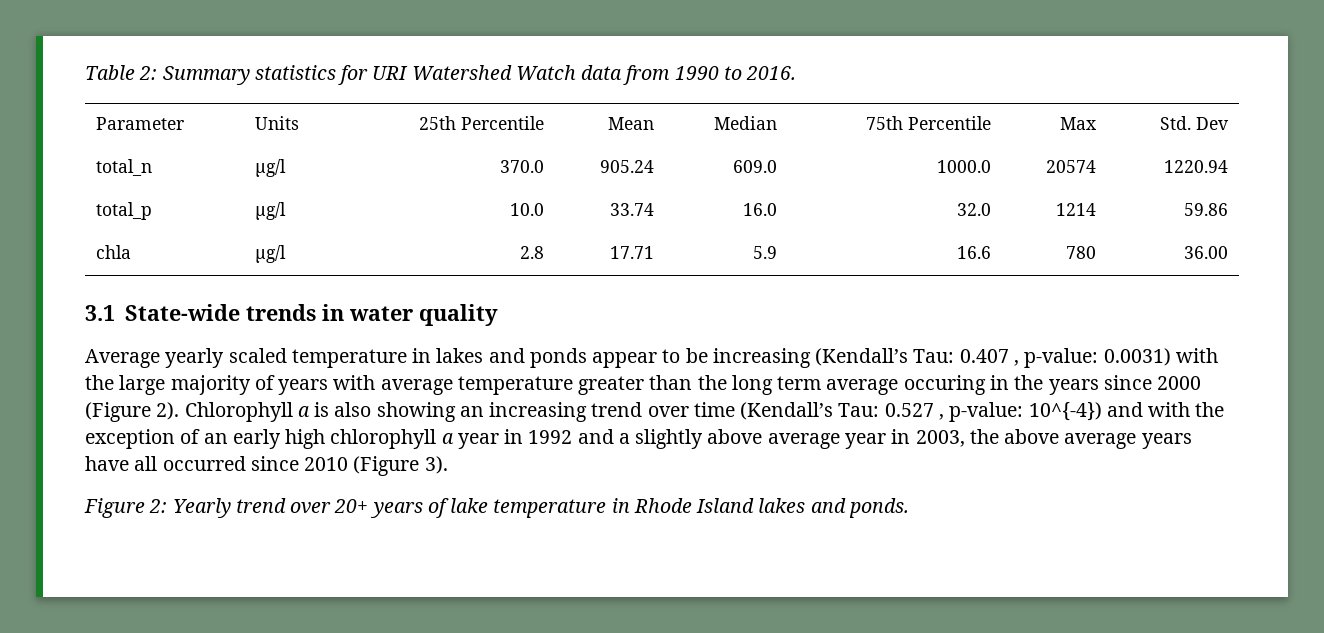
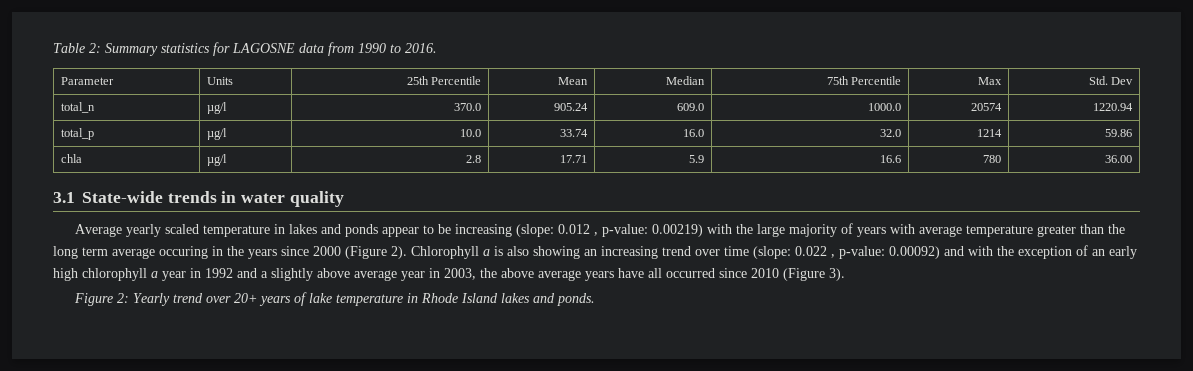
- Table 2: Summary statistics for URI Watershed Watch data from 1990 to 2016.
+ Table 2: Summary statistics for LAGOSNE data from 1990 to 2016.
- Average yearly scaled temperature in lakes and ponds appear to be increasing (Kendall’s Tau: 0.407 , p-value: 0.0031) with the large majority of years with average temperature greater than the long term average occuring in the years since 2000 (Figure 2).
+ Average yearly scaled temperature in lakes and ponds appear to be increasing (slope: 0.012 , p-value: 0.00219) with the large majority of years with average temperature greater than the long term average occuring in the years since 2000 (Figure 2).
- Chlorophyll a is also showing an increasing trend over time (Kendall’s Tau: 0.527 , p-value: 10^{-4}) and with the exception of an early high chlorophyll a year in 1992 and a slightly above average year in 2003, the above average years have all occurred since 2010 (Figure 3).
+ Chlorophyll a is also showing an increasing trend over time (slope: 0.022 , p-value: 0.00092) and with the exception of an early high chlorophyll a year in 1992 and a slightly above average year in 2003, the above average years have all occurred since 2010 (Figure 3).

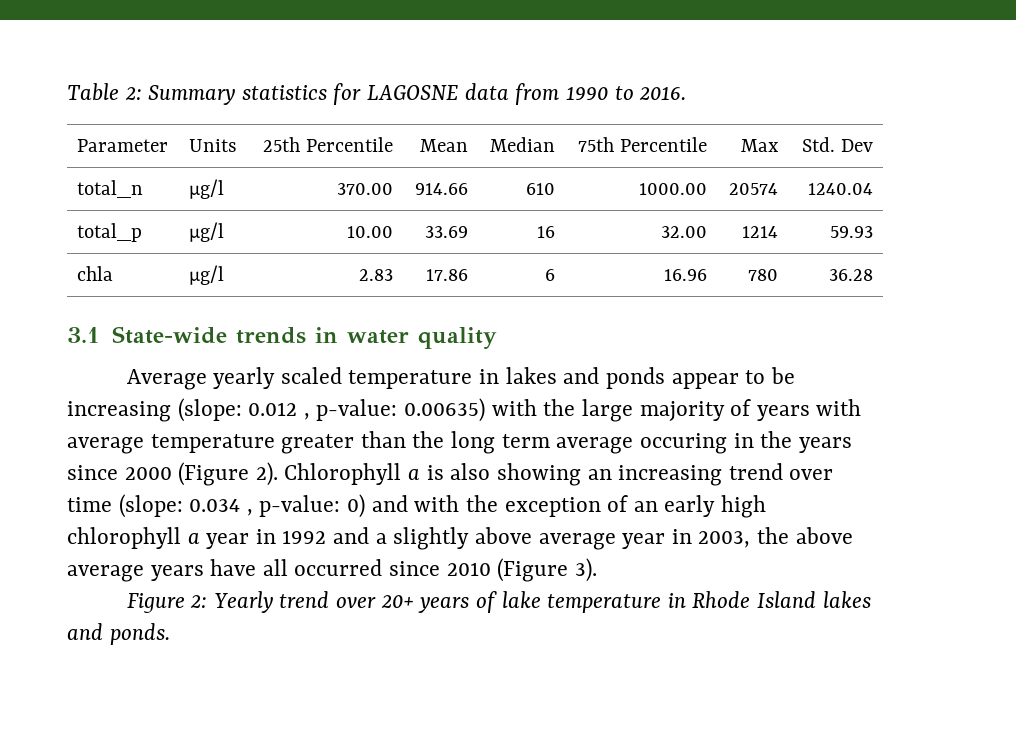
- total_n | µg/l | 370.0 | 905.24 | 609.0 | 1000.0 | 20574 | 1220.94
+ total_n | µg/l | 370.00 | 914.66 | 610 | 1000.00 | 20574 | 1240.04
- total_p | µg/l | 10.0 | 33.74 | 16.0 | 32.0 | 1214 | 59.86
+ total_p | µg/l | 10.00 | 33.69 | 16 | 32.00 | 1214 | 59.93
- chla | µg/l | 2.8 | 17.71 | 5.9 | 16.6 | 780 | 36.00
+ chla | µg/l | 2.83 | 17.86 | 6 | 16.96 | 780 | 36.28
- Average yearly scaled temperature in lakes and ponds appear to be increasing (slope: 0.012 , p-value: 0.00219) with the large majority of years with average temperature greater than the long term average occuring in the years since 2000 (Figure 2).
+ Average yearly scaled temperature in lakes and ponds appear to be increasing (slope: 0.012 , p-value: 0.00635) with the large majority of years with average temperature greater than the long term average occuring in the years since 2000 (Figure 2).
- Chlorophyll a is also showing an increasing trend over time (slope: 0.022 , p-value: 0.00092) and with the exception of an early high chlorophyll a year in 1992 and a slightly above average year in 2003, the above average years have all occurred since 2010 (Figure 3).
+ Chlorophyll a is also showing an increasing trend over time (slope: 0.034 , p-value: 0) and with the exception of an early high chlorophyll a year in 1992 and a slightly above average year in 2003, the above average years have all occurred since 2010 (Figure 3).

